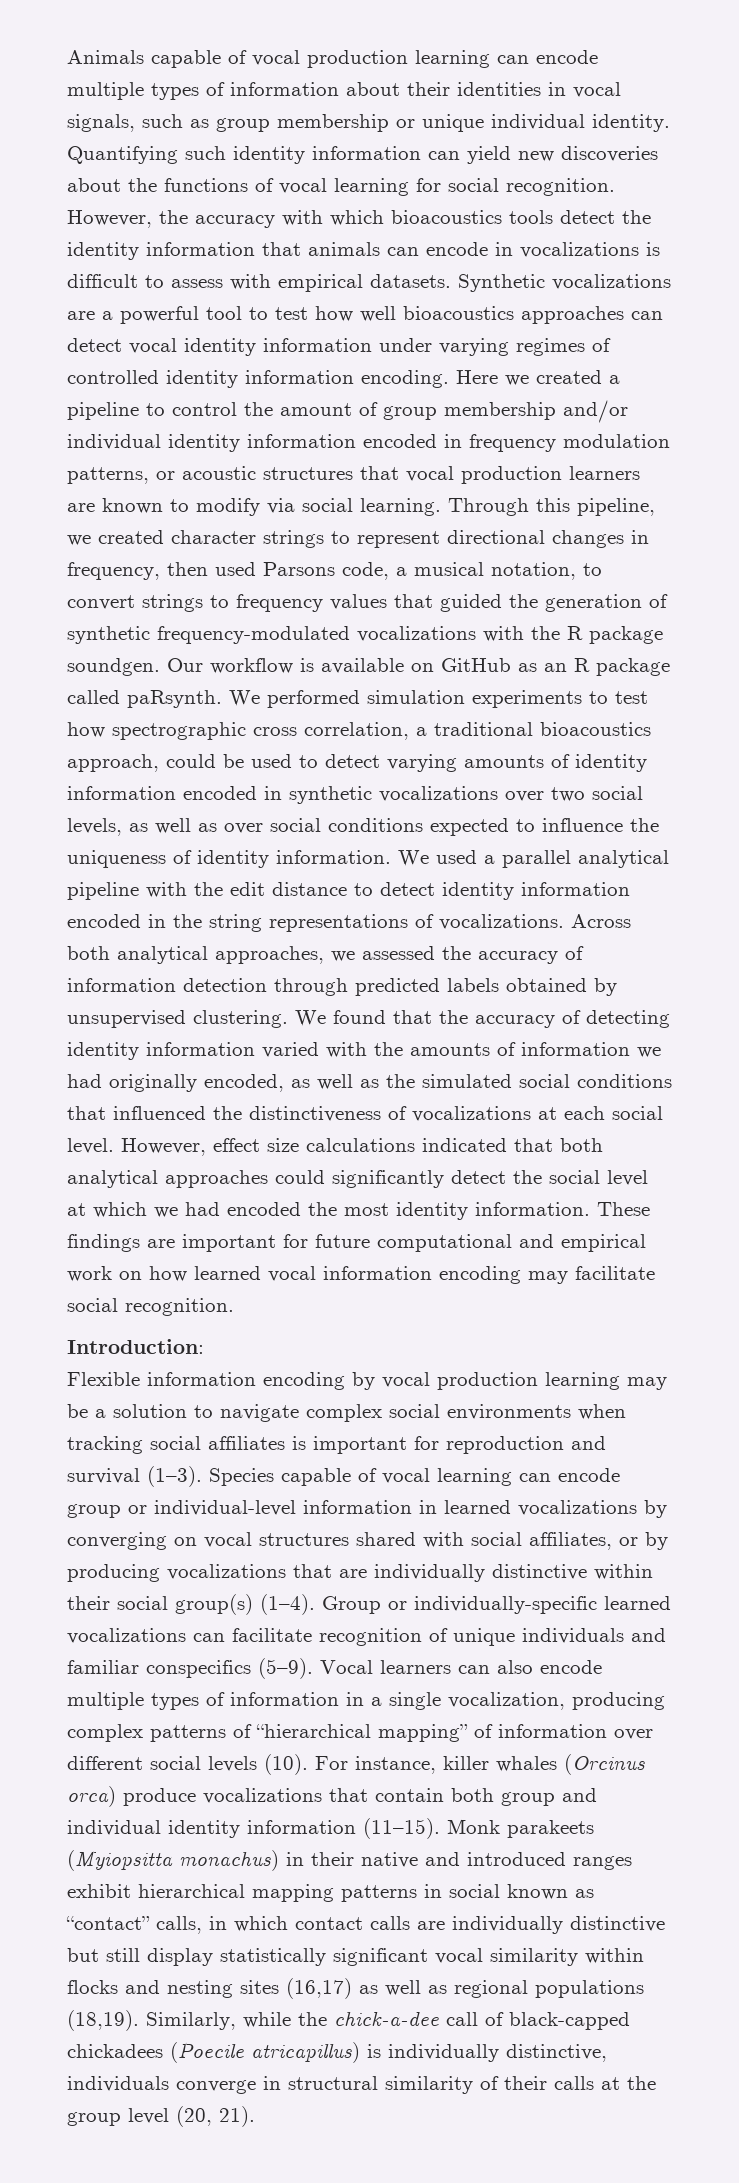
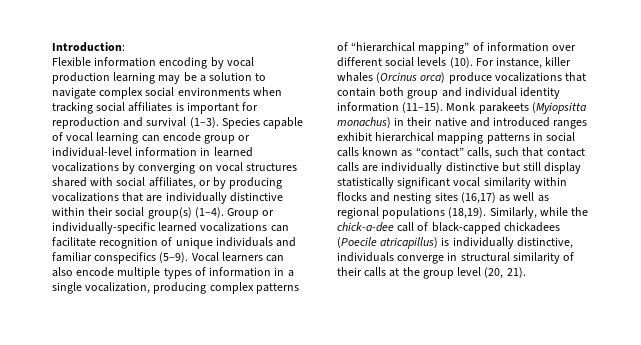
- Animals capable of vocal production learning can encode multiple types of information about their identities in vocal signals, such as group membership or unique individual identity. Quantifying such identity information can yield new discoveries about the functions of vocal learning for social recognition. However, the accuracy with which bioacoustics tools detect the identity information that animals can encode in vocalizations is difficult to assess with empirical datasets. Synthetic vocalizations are a powerful tool to test how well bioacoustics approaches can detect vocal identity information under varying regimes of controlled identity information encoding. Here we created a pipeline to control the amount of group membership and/or individual identity information encoded in frequency modulation patterns, or acoustic structures that vocal production learners are known to modify via social learning. Through this pipeline, we created character strings to represent directional changes in frequency, then used Parsons code, a musical notation, to convert strings to frequency values that guided the generation of synthetic frequency-modulated vocalizations with the R package soundgen. Our workflow is available on GitHub as an R package called paRsynth. We performed simulation experiments to test how spectrographic cross correlation, a traditional bioacoustics approach, could be used to detect varying amounts of identity information encoded in synthetic vocalizations over two social levels, as well as over social conditions expected to influence the uniqueness of identity information. We used a parallel analytical pipeline with the edit distance to detect identity information encoded in the string representations of vocalizations. Across both analytical approaches, we assessed the accuracy of information detection through predicted labels obtained by unsupervised clustering. We found that the accuracy of detecting identity information varied with the amounts of information we had originally encoded, as well as the simulated social conditions that influenced the distinctiveness of vocalizations at each social level. However, effect size calculations indicated that both analytical approaches could significantly detect the social level at which we had encoded the most identity information. These findings are important for future computational and empirical work on how learned vocal information encoding may facilitate social recognition.
- Monk parakeets (Myiopsitta monachus) in their native and introduced ranges exhibit hierarchical mapping patterns in social known as “contact” calls, in which contact calls are individually distinctive but still display statistically significant vocal similarity within flocks and nesting sites (16,17) as well as regional populations (18,19).
+ Monk parakeets (Myiopsitta monachus) in their native and introduced ranges exhibit hierarchical mapping patterns in social calls known as “contact” calls, such that contact calls are individually distinctive but still display statistically significant vocal similarity within flocks and nesting sites (16,17) as well as regional populations (18,19).

